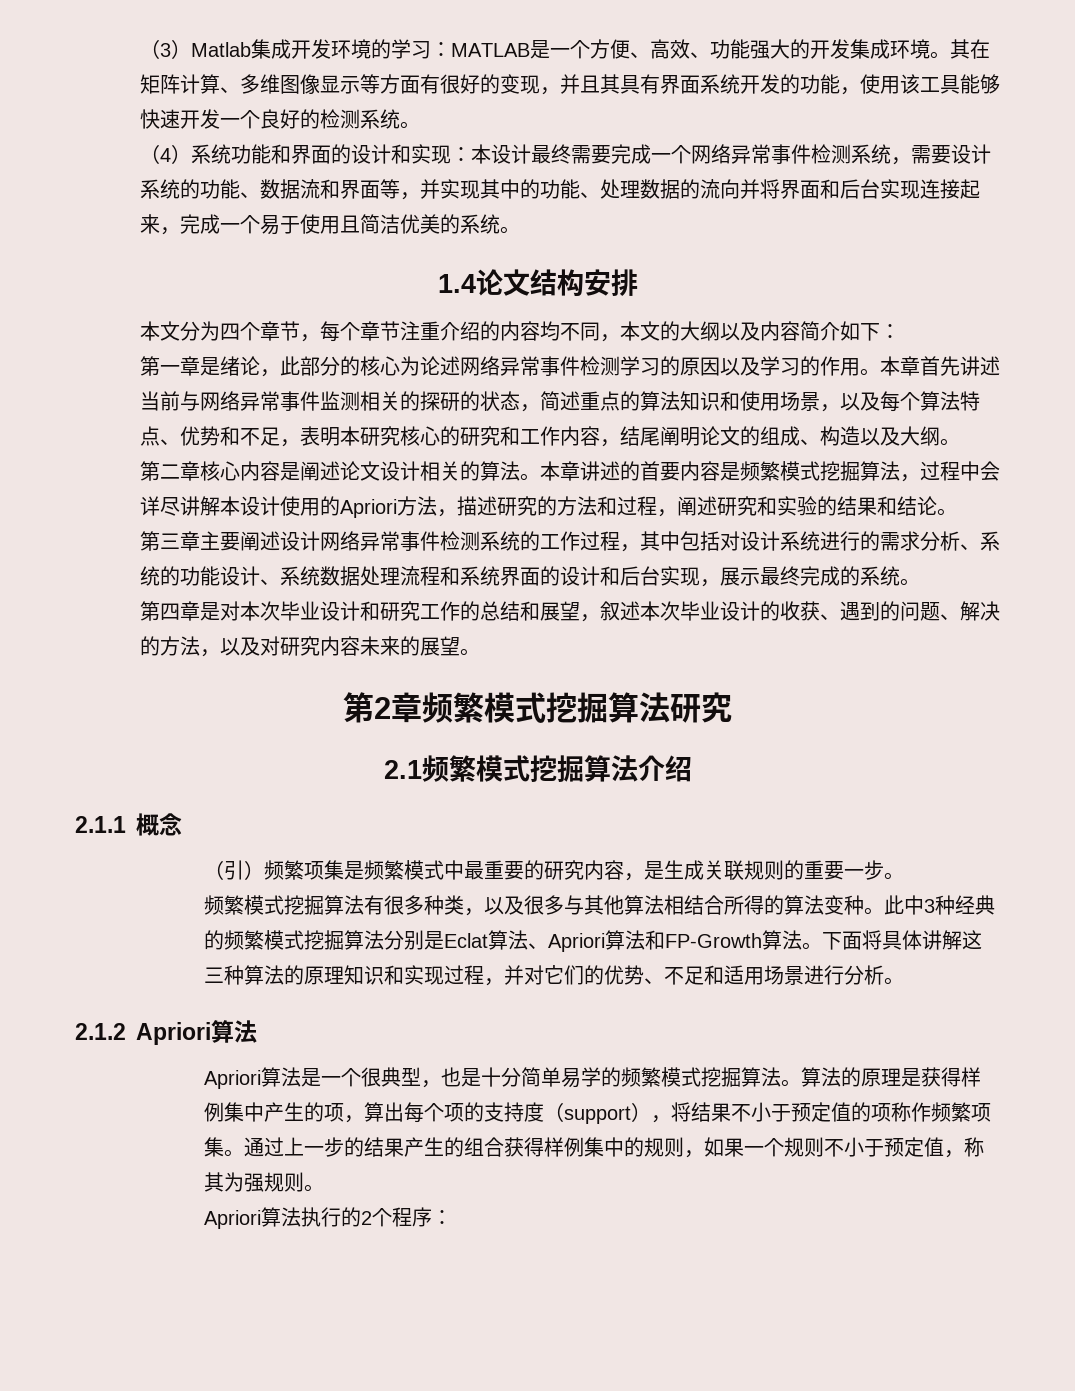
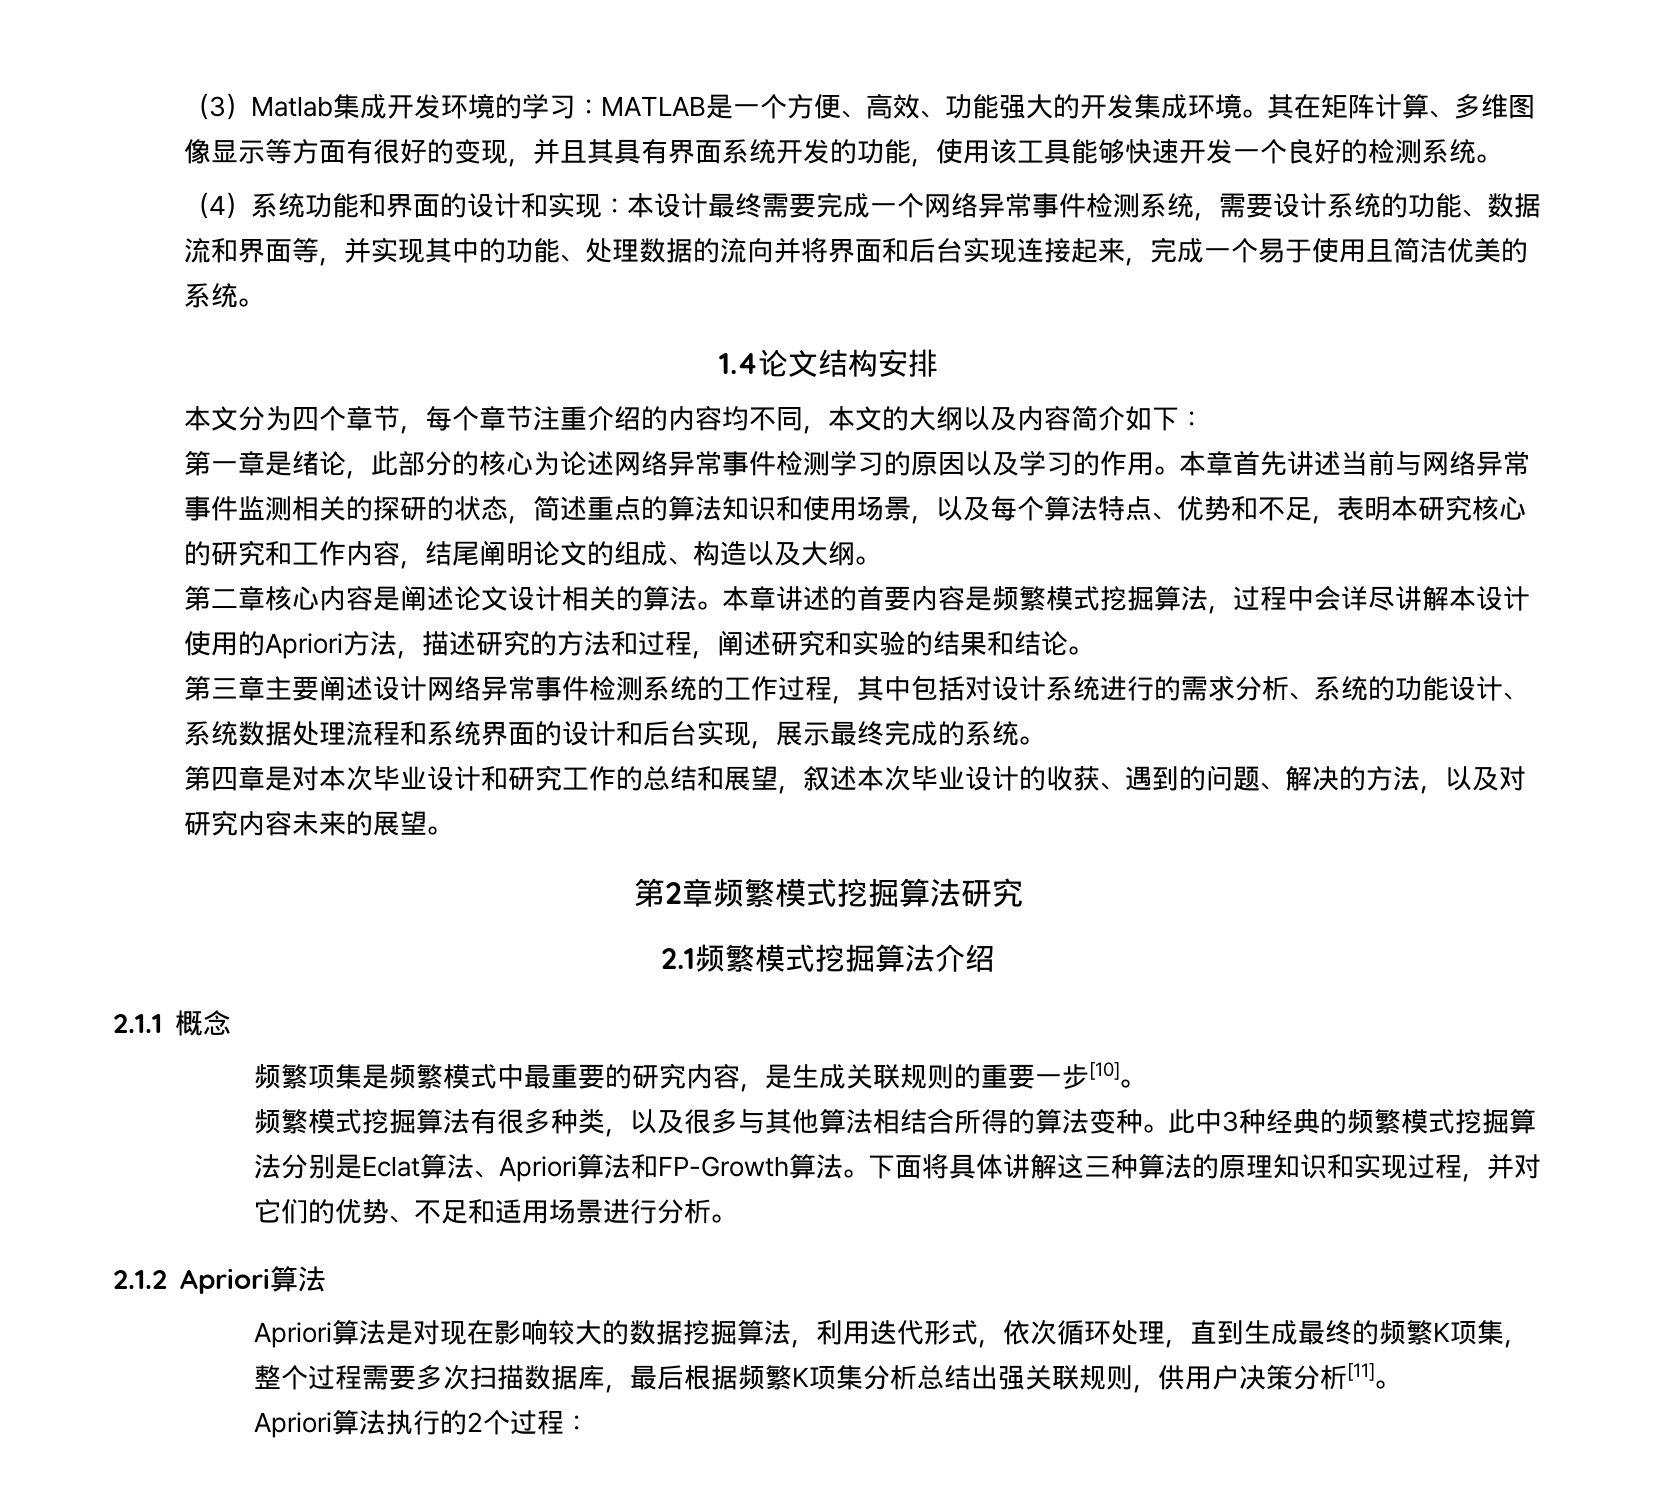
- （引）频繁项集是频繁模式中最重要的研究内容，是生成关联规则的重要一步。
+ 频繁项集是频繁模式中最重要的研究内容，是生成关联规则的重要一步[10]。
- Apriori算法是一个很典型，也是十分简单易学的频繁模式挖掘算法。算法的原理是获得样例集中产生的项，算出每个项的支持度（support），将结果不小于预定值的项称作频繁项集。通过上一步的结果产生的组合获得样例集中的规则，如果一个规则不小于预定值，称其为强规则。
+ Apriori算法是对现在影响较大的数据挖掘算法，利用迭代形式，依次循环处理，直到生成最终的频繁K项集，整个过程需要多次扫描数据库，最后根据频繁K项集分析总结出强关联规则，供用户决策分析[11]。
- Apriori算法执行的2个程序：
+ Apriori算法执行的2个过程：

